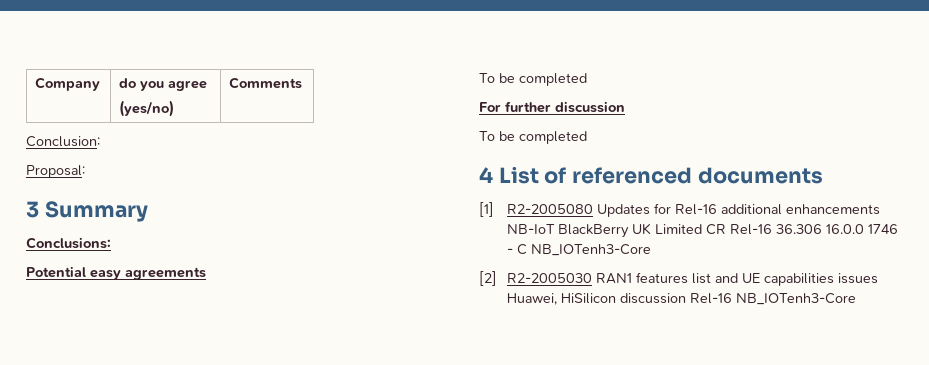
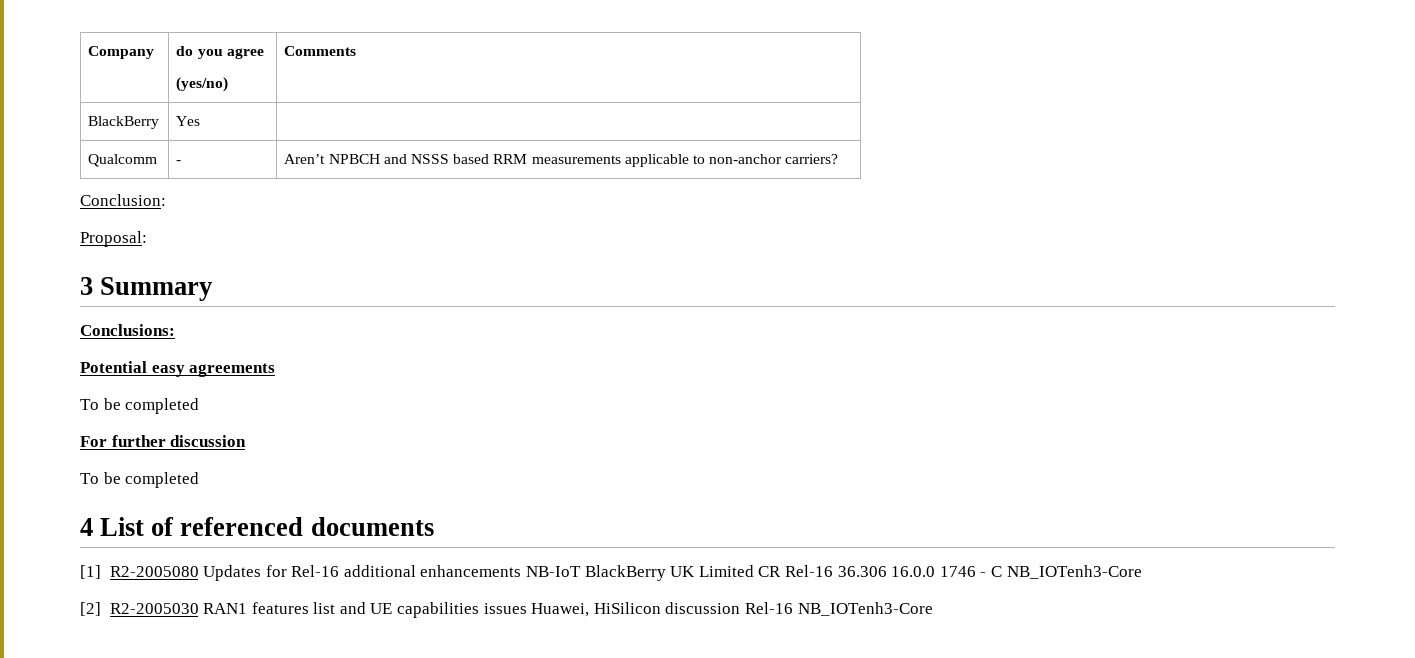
+ BlackBerry | Yes |
+ Qualcomm | - | Aren’t NPBCH and NSSS based RRM measurements applicable to non-anchor carriers?

